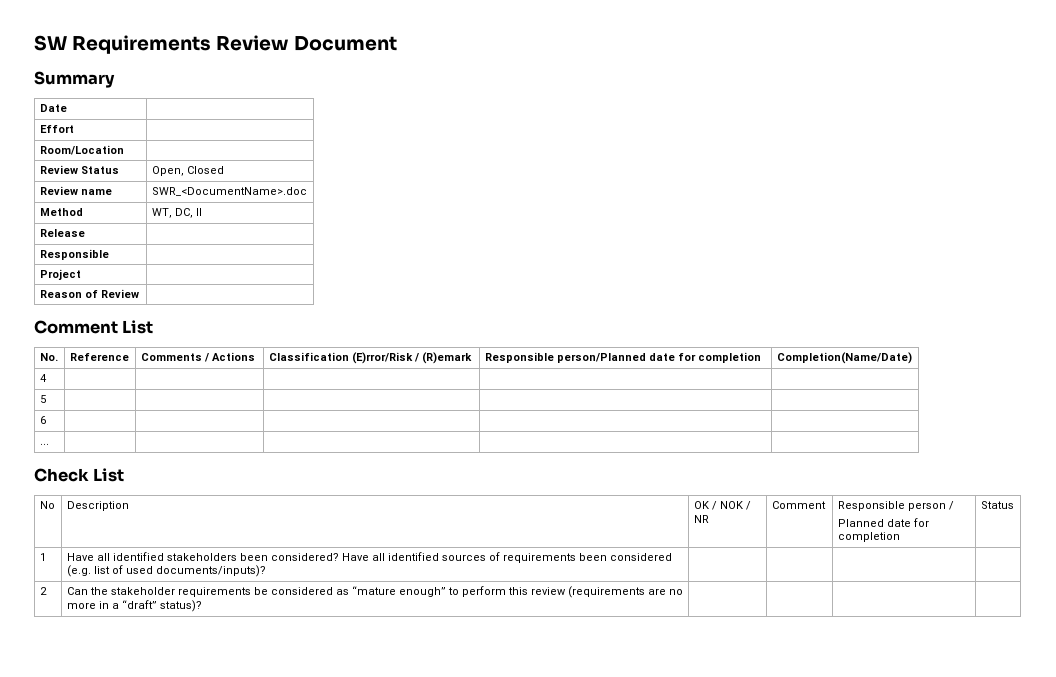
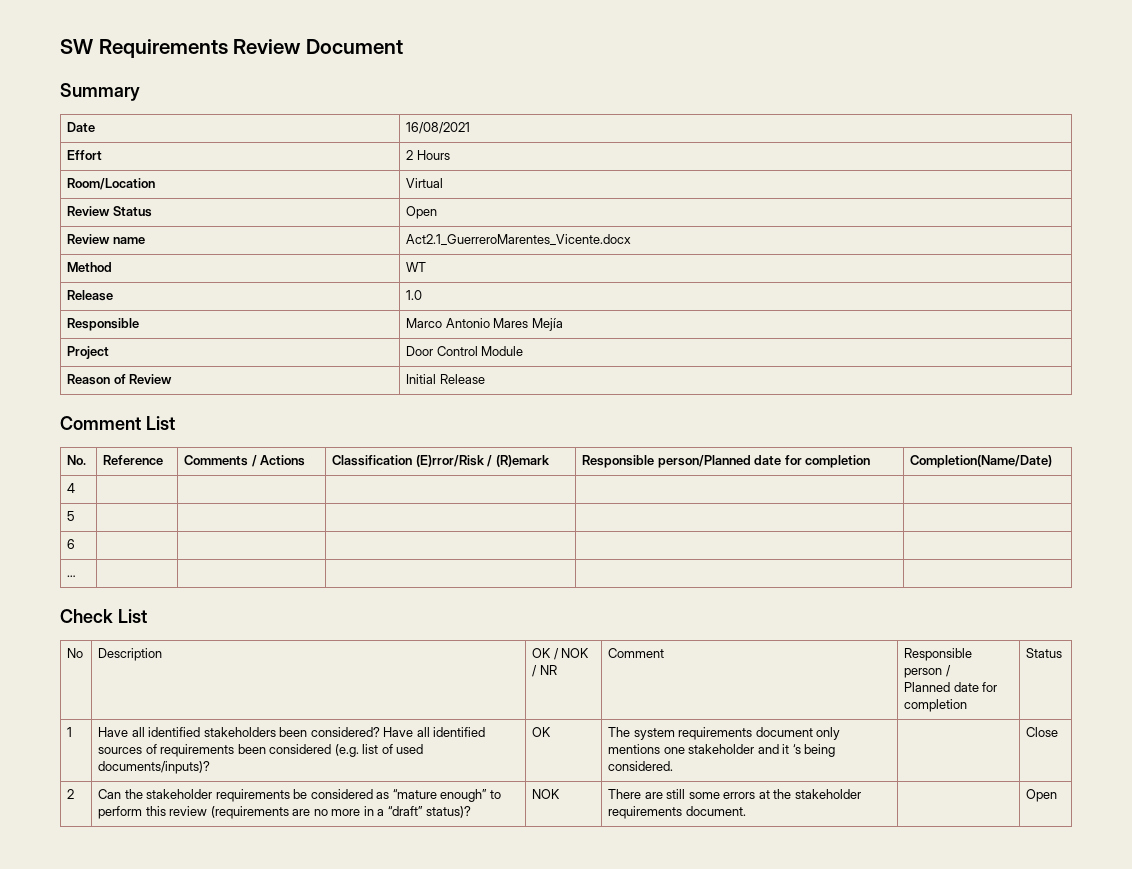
- Date |
+ Date | 16/08/2021
- Effort |
+ Effort | 2 Hours
- Room/Location |
+ Room/Location | Virtual
- Review Status | Open, Closed
+ Review Status | Open
- Review name | SWR_<DocumentName>.doc
+ Review name | Act2.1_GuerreroMarentes_Vicente.docx
- Method | WT, DC, II
+ Method | WT
- Release |
+ Release | 1.0
- Responsible |
- Project |
+ Responsible | Marco Antonio Mares Mejía
+ Project | Door Control Module
- Reason of Review |
+ Reason of Review | Initial Release
- 1 | Have all identified stakeholders been considered? Have all identified sources of requirements been considered (e.g. list of used documents/inputs)? | | | |
+ 1 | Have all identified stakeholders been considered? Have all identified sources of requirements been considered (e.g. list of used documents/inputs)? | OK | The system requirements document only mentions one stakeholder and it ‘s being considered. | | Close
- 2 | Can the stakeholder requirements be considered as “mature enough” to perform this review (requirements are no more in a “draft” status)? | | | |
+ 2 | Can the stakeholder requirements be considered as “mature enough” to perform this review (requirements are no more in a “draft” status)? | NOK | There are still some errors at the stakeholder requirements document. | | Open

